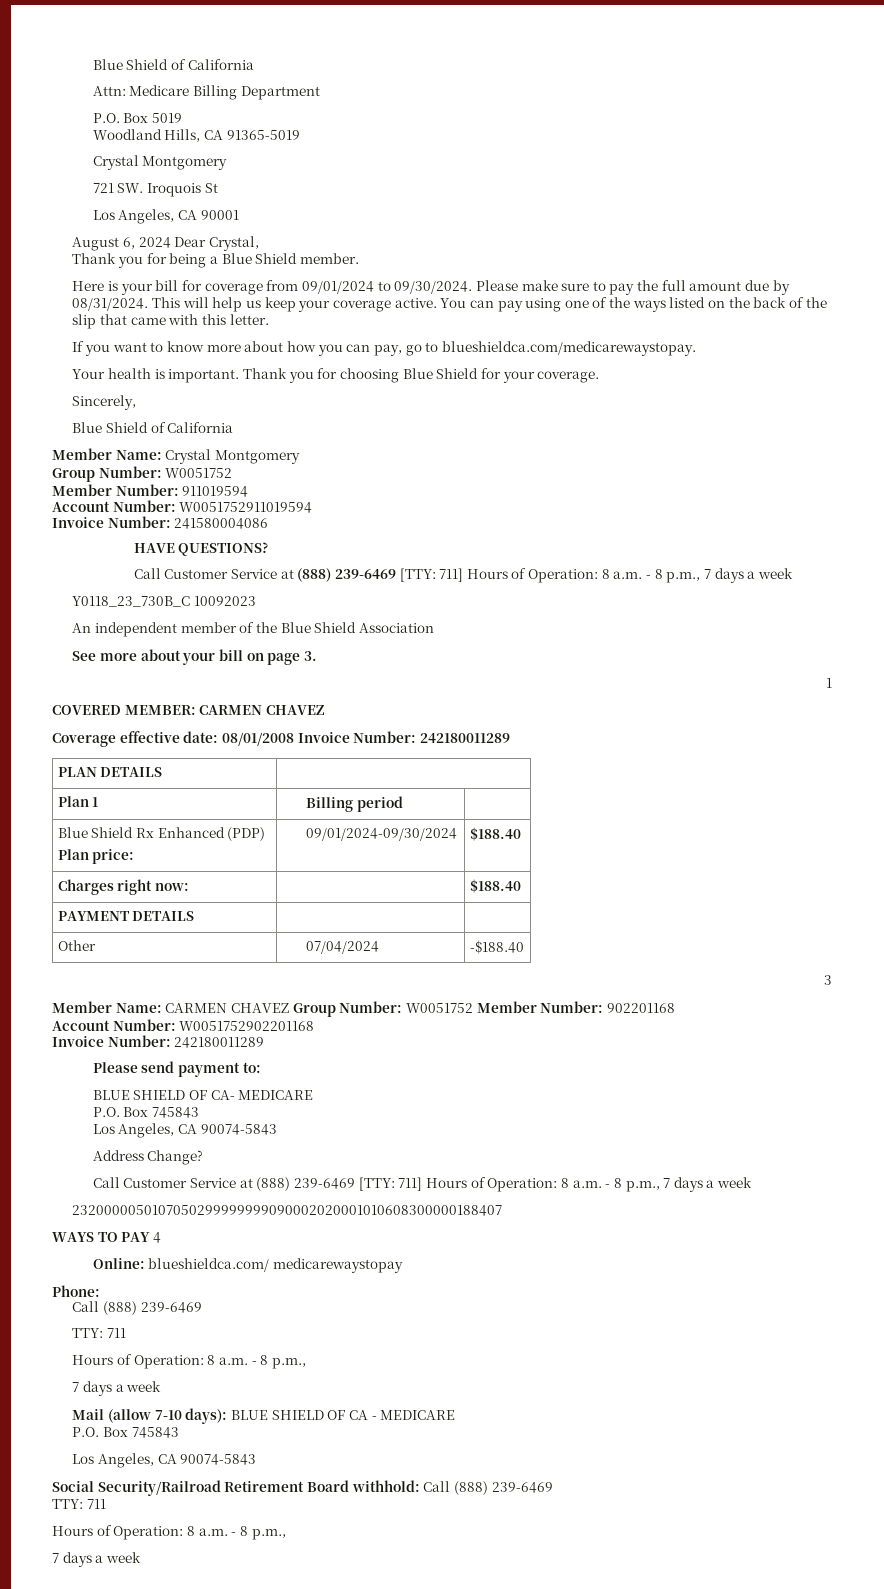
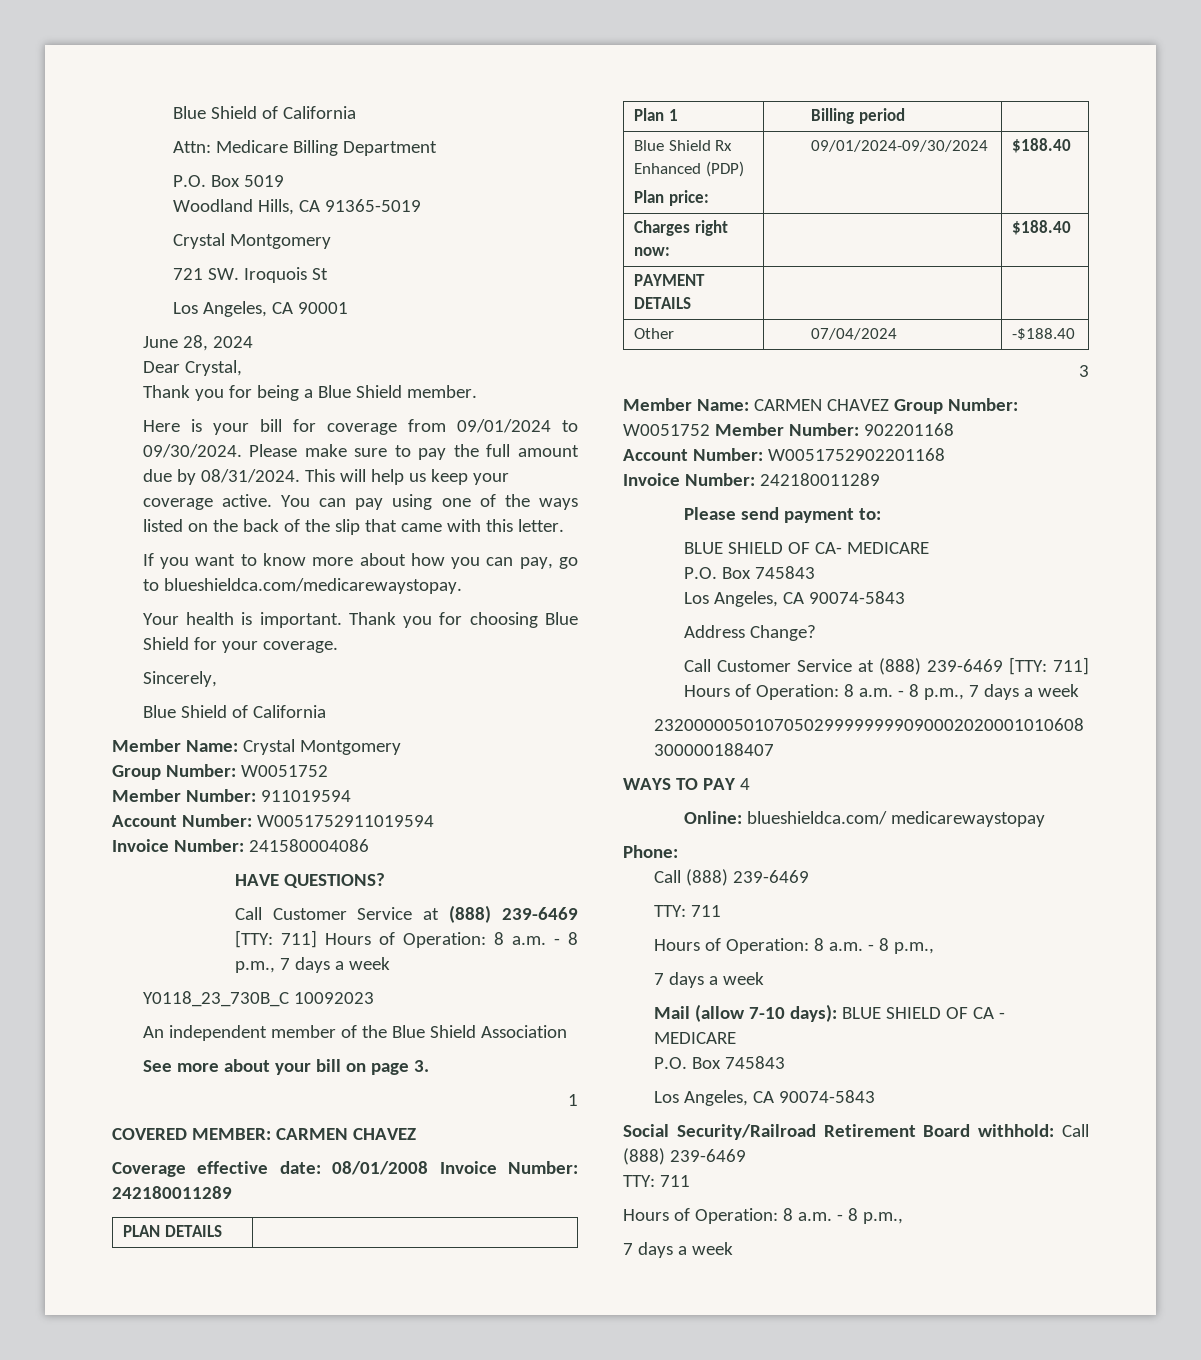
- August 6, 2024 Dear Crystal,
+ June 28, 2024
+ Dear Crystal,

